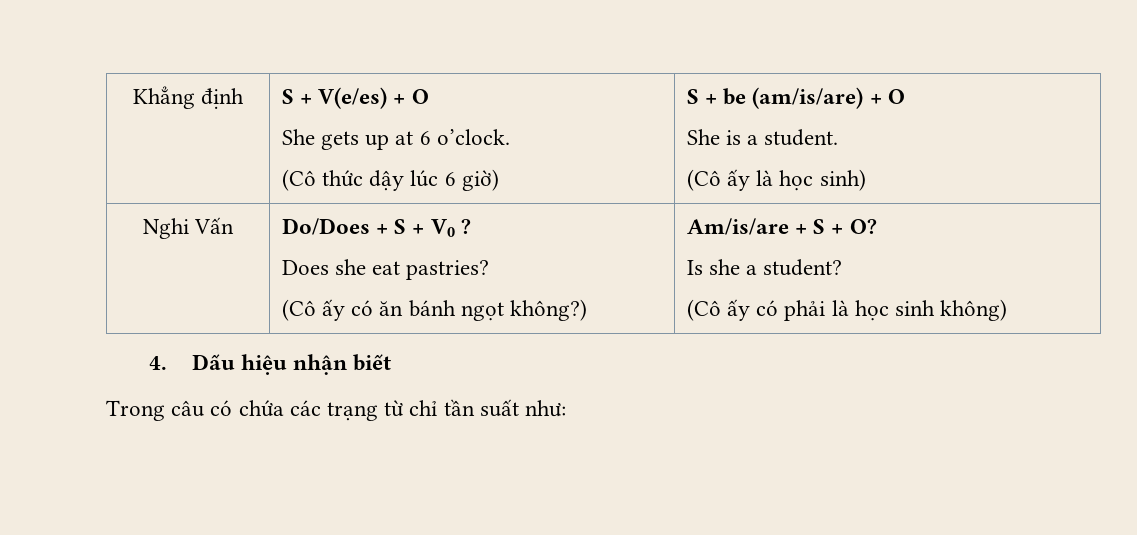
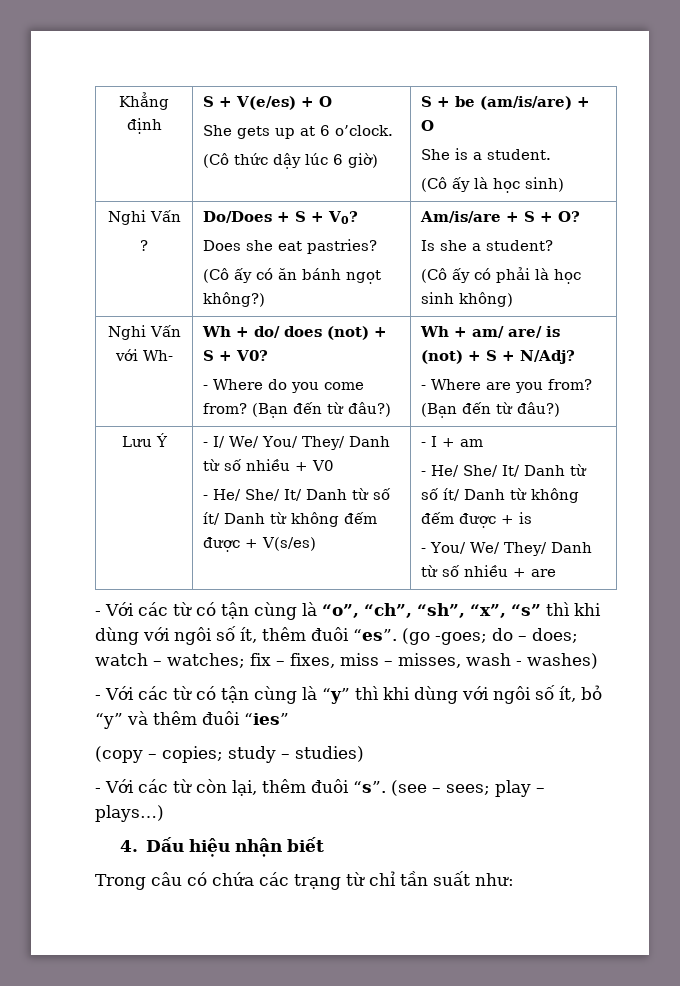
  Khẳng định | S + V(e/es) + O
  She gets up at 6 o’clock.
  (Cô thức dậy lúc 6 giờ) | S + be (am/is/are) + O
  She is a student.
  (Cô ấy là học sinh)
- Nghi Vấn | Do/Does + S + V0 ?
+ Nghi Vấn
+ ? | Do/Does + S + V0?
+ Nghi Vấn với Wh- | Wh + do/ does (not) + S + V0?
+ - Where do you come from? (Bạn đến từ đâu?) | Wh + am/ are/ is (not) + S + N/Adj?
+ - Where are you from? (Bạn đến từ đâu?)
+ Lưu Ý | - I/ We/ You/ They/ Danh từ số nhiều + V0
+ - He/ She/ It/ Danh từ số ít/ Danh từ không đếm được + V(s/es) | - I + am
+ - He/ She/ It/ Danh từ số ít/ Danh từ không đếm được + is
+ - You/ We/ They/ Danh từ số nhiều + are
+ - Với các từ có tận cùng là “o”, “ch”, “sh”, “x”, “s” thì khi dùng với ngôi số ít, thêm đuôi “es”. (go -goes; do – does; watch – watches; fix – fixes, miss – misses, wash - washes)
+ - Với các từ có tận cùng là “y” thì khi dùng với ngôi số ít, bỏ “y” và thêm đuôi “ies”
+ (copy – copies; study – studies)
+ - Với các từ còn lại, thêm đuôi “s”. (see – sees; play – plays…)

